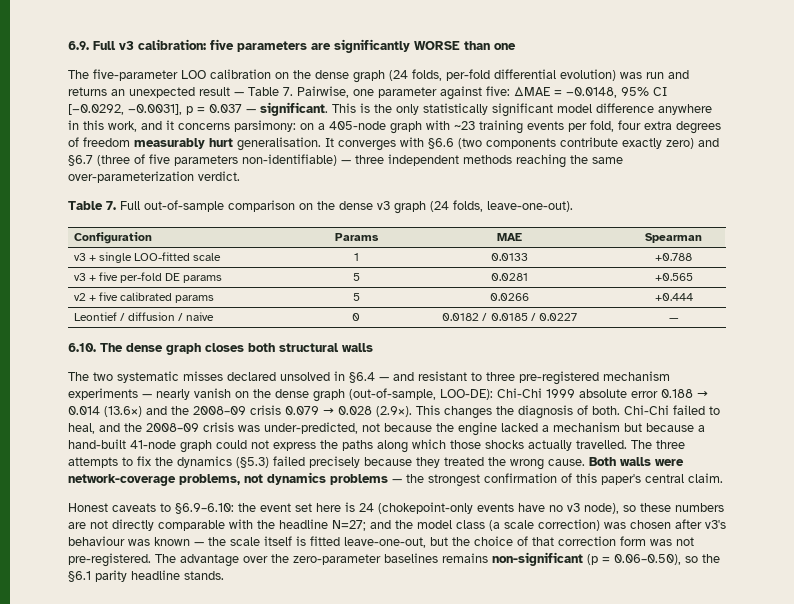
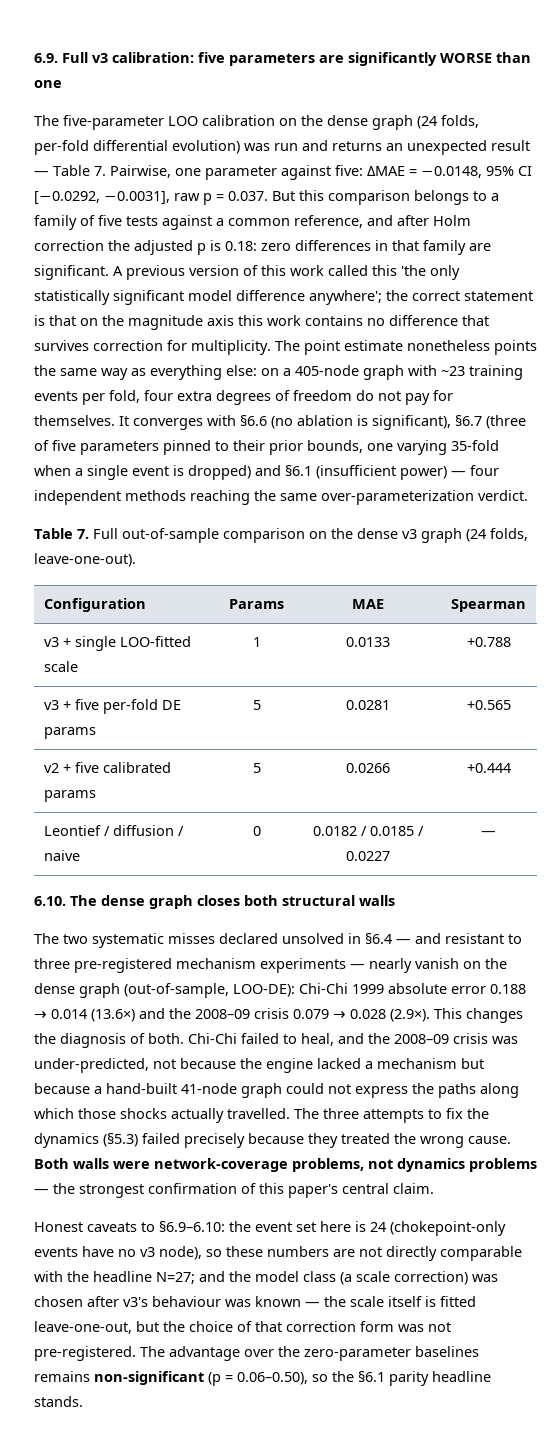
- ΔMAE = −0.0148, 95% CI [−0.0292, −0.0031], p = 0.037 — significant. This is the only statistically significant model difference anywhere in this work, and it concerns parsimony:
+ ΔMAE = −0.0148, 95% CI [−0.0292, −0.0031], raw p = 0.037. But this comparison belongs to a family of five tests against a common reference, and after Holm correction the adjusted p is 0.18: zero differences in that family are significant. A previous version of this work called this 'the only statistically significant model difference anywhere'; the correct statement is that on the magnitude axis this work contains no difference that survives correction for multiplicity. The point estimate nonetheless points the same way as everything else:
- on a 405-node graph with ~23 training events per fold, four extra degrees of freedom measurably hurt generalisation. It converges with §6.6 (two components contribute exactly zero) and §6.7 (three of five parameters non-identifiable) — three independent methods reaching the same over-parameterization verdict.
+ on a 405-node graph with ~23 training events per fold, four extra degrees of freedom do not pay for themselves. It converges with §6.6 (no ablation is significant), §6.7 (three of five parameters pinned to their prior bounds, one varying 35-fold when a single event is dropped) and §6.1 (insufficient power) — four independent methods reaching the same over-parameterization verdict.

